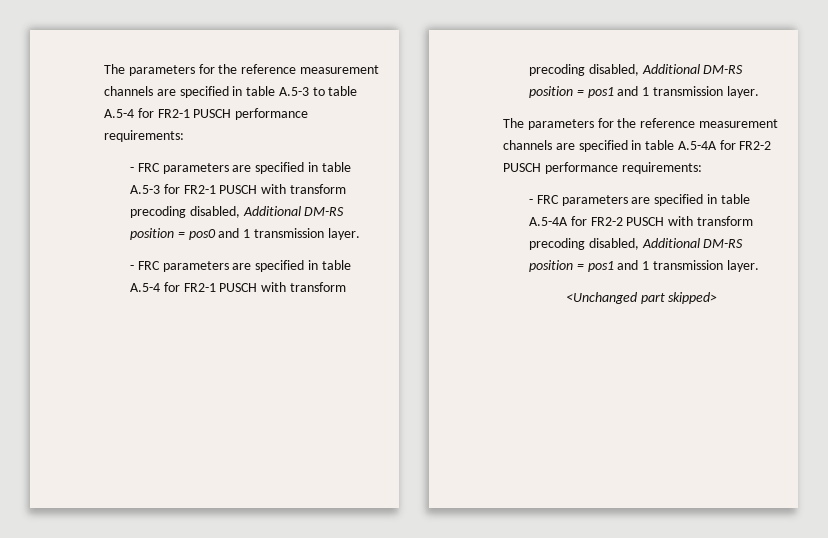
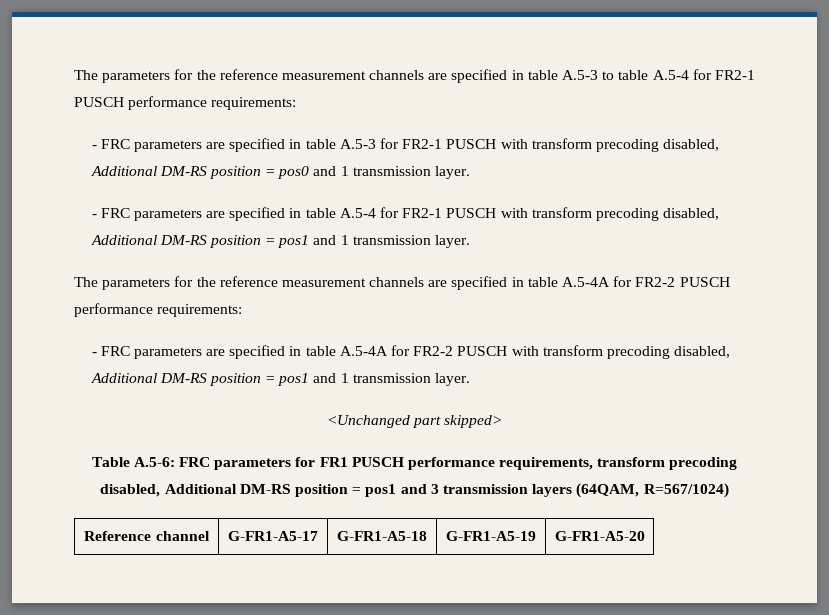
+ Table A.5-6: FRC parameters for FR1 PUSCH performance requirements, transform precoding disabled, Additional DM-RS position = pos1 and 3 transmission layers (64QAM, R=567/1024)
+ Reference channel | G-FR1-A5-17 | G-FR1-A5-18 | G-FR1-A5-19 | G-FR1-A5-20

